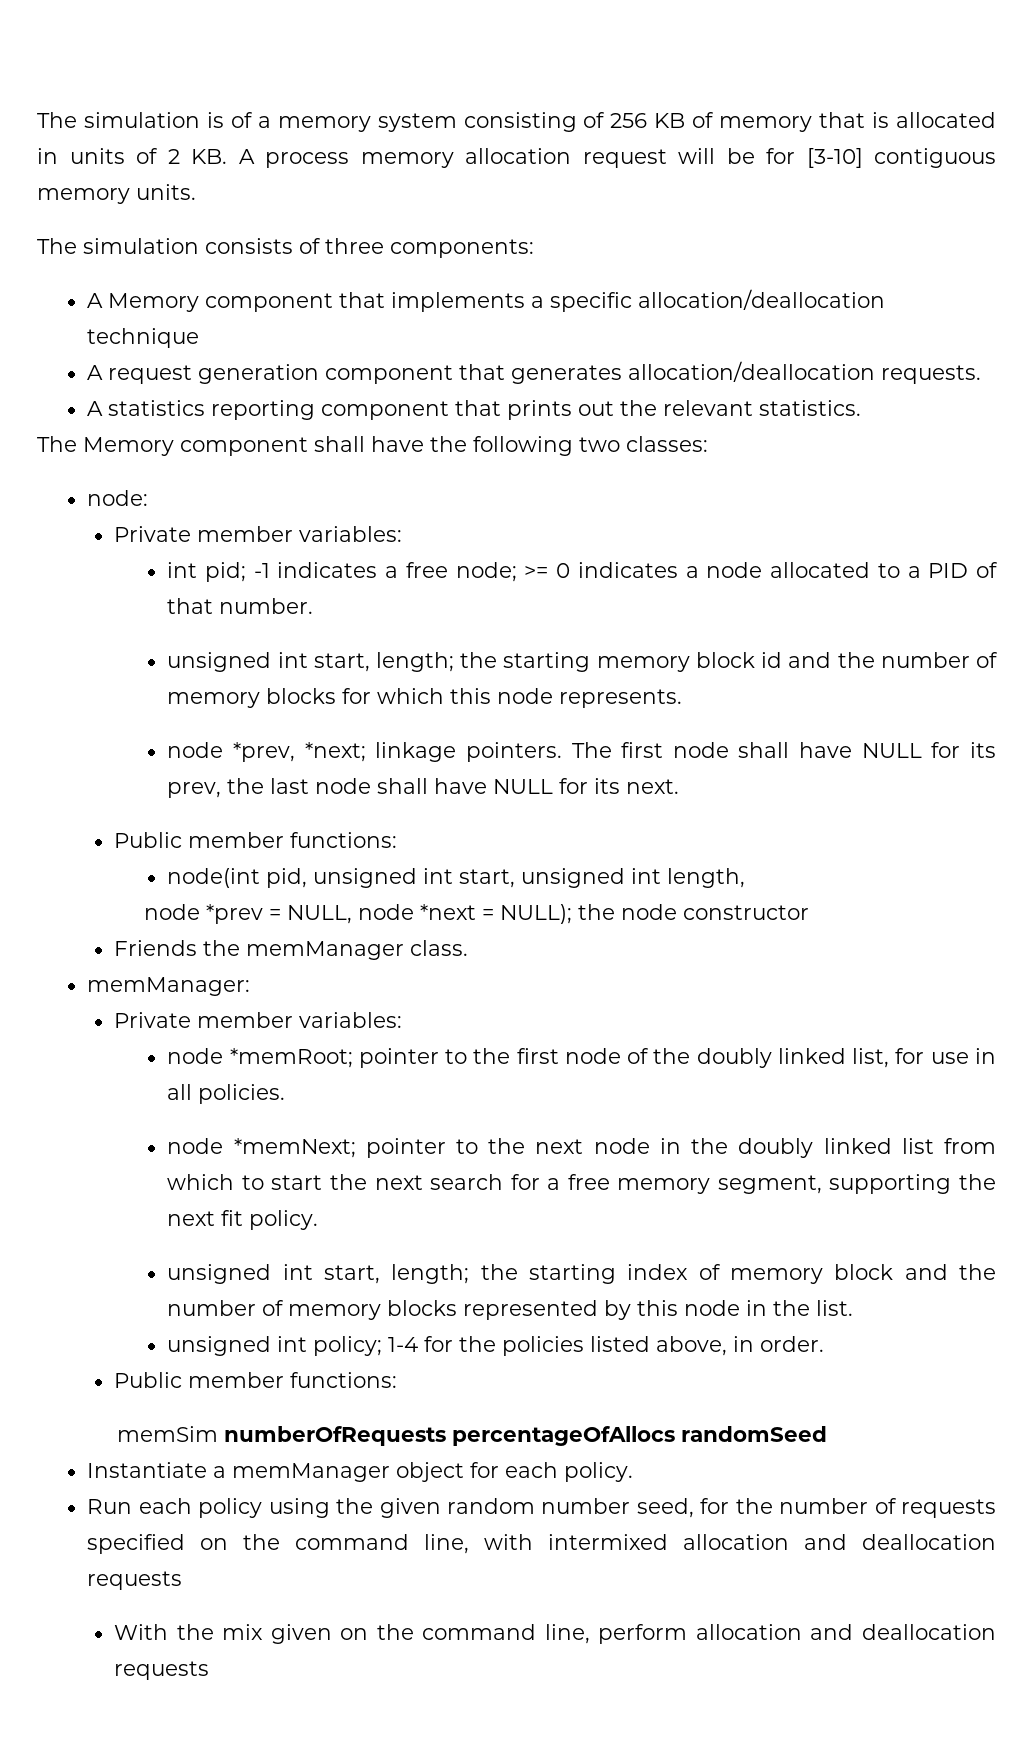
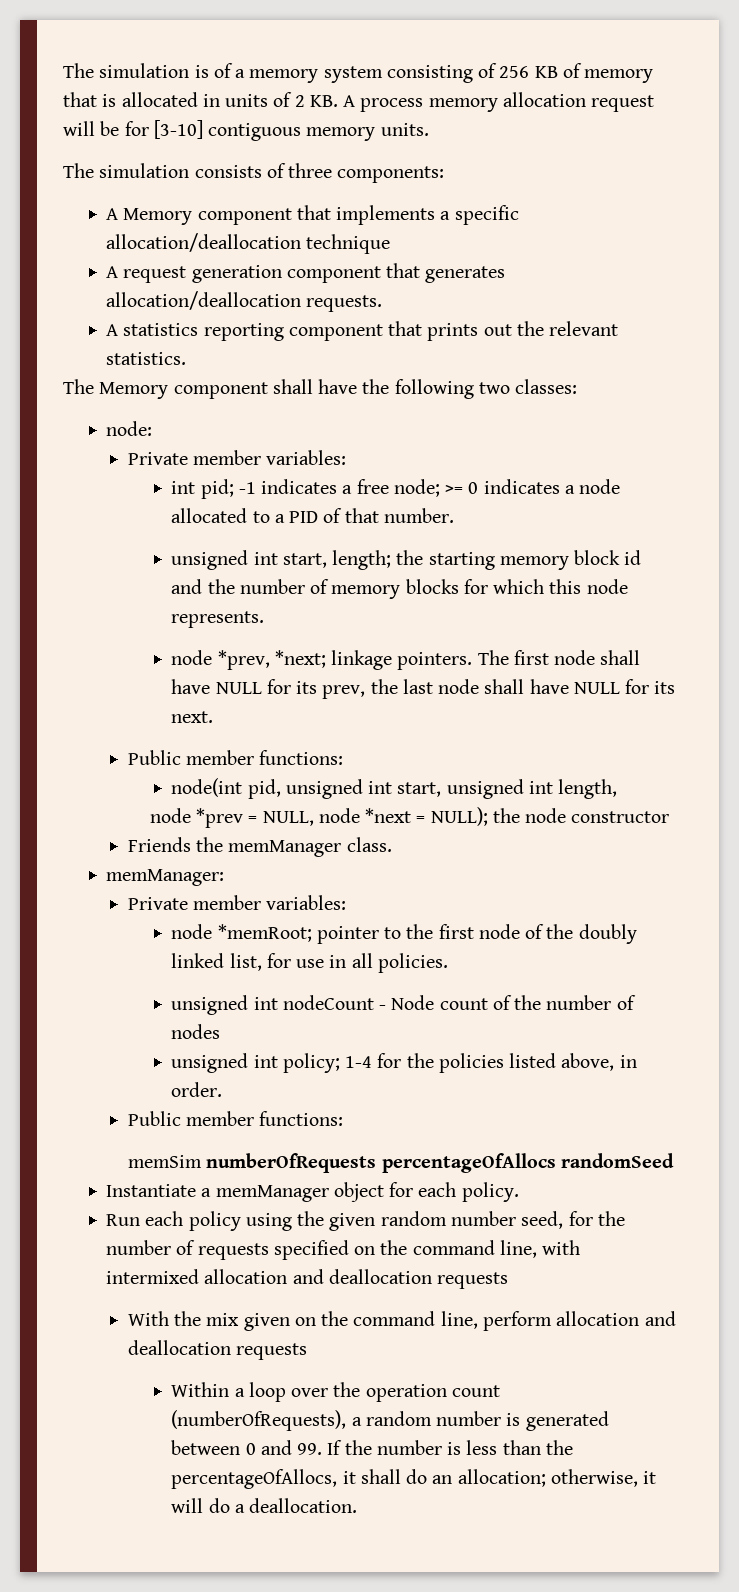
- node *memNext; pointer to the next node in the doubly linked list from which to start the next search for a free memory segment, supporting the next fit policy.
- unsigned int start, length; the starting index of memory block and the number of memory blocks represented by this node in the list.
+ unsigned int nodeCount - Node count of the number of nodes
+ Within a loop over the operation count (numberOfRequests), a random number is generated between 0 and 99. If the number is less than the percentageOfAllocs, it shall do an allocation; otherwise, it will do a deallocation.

